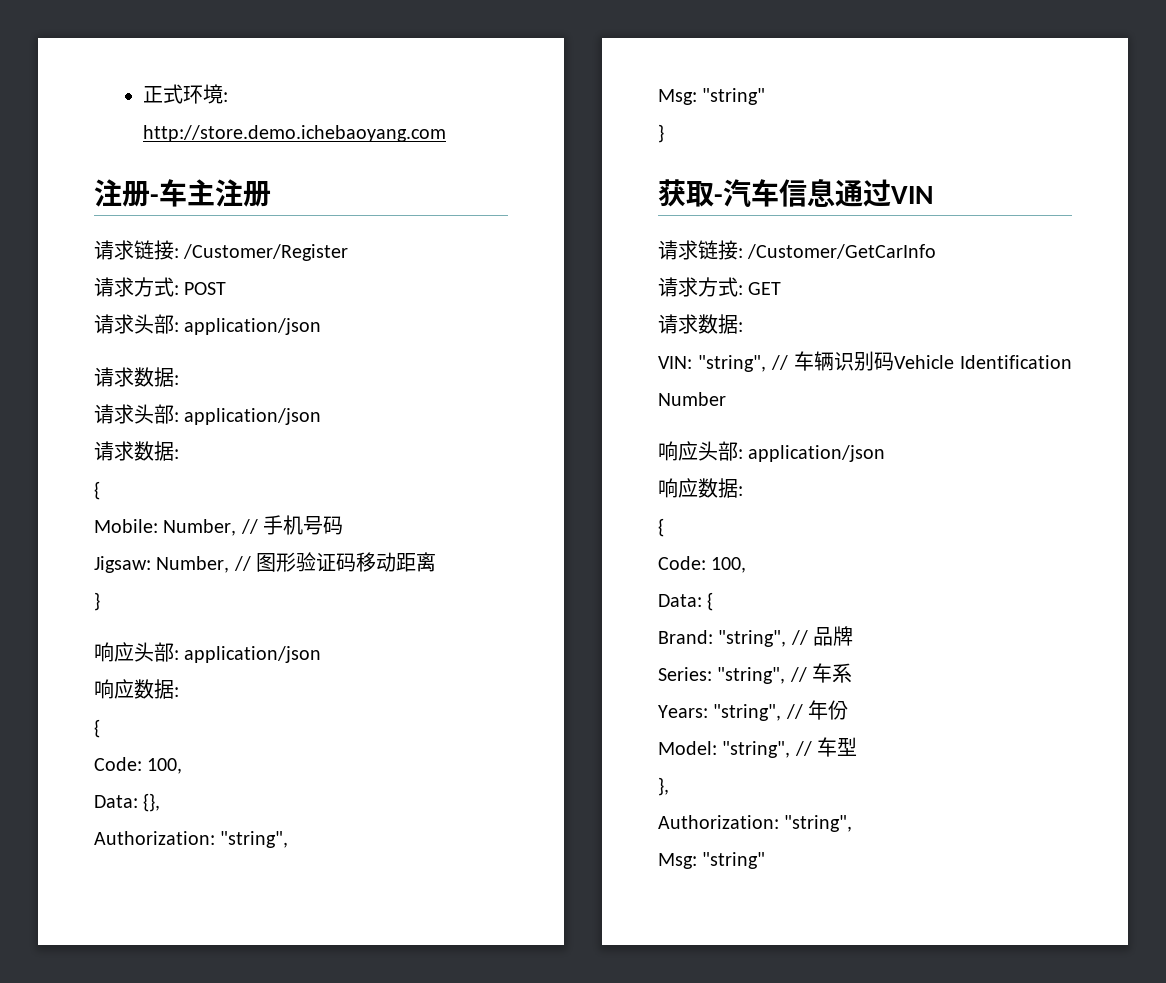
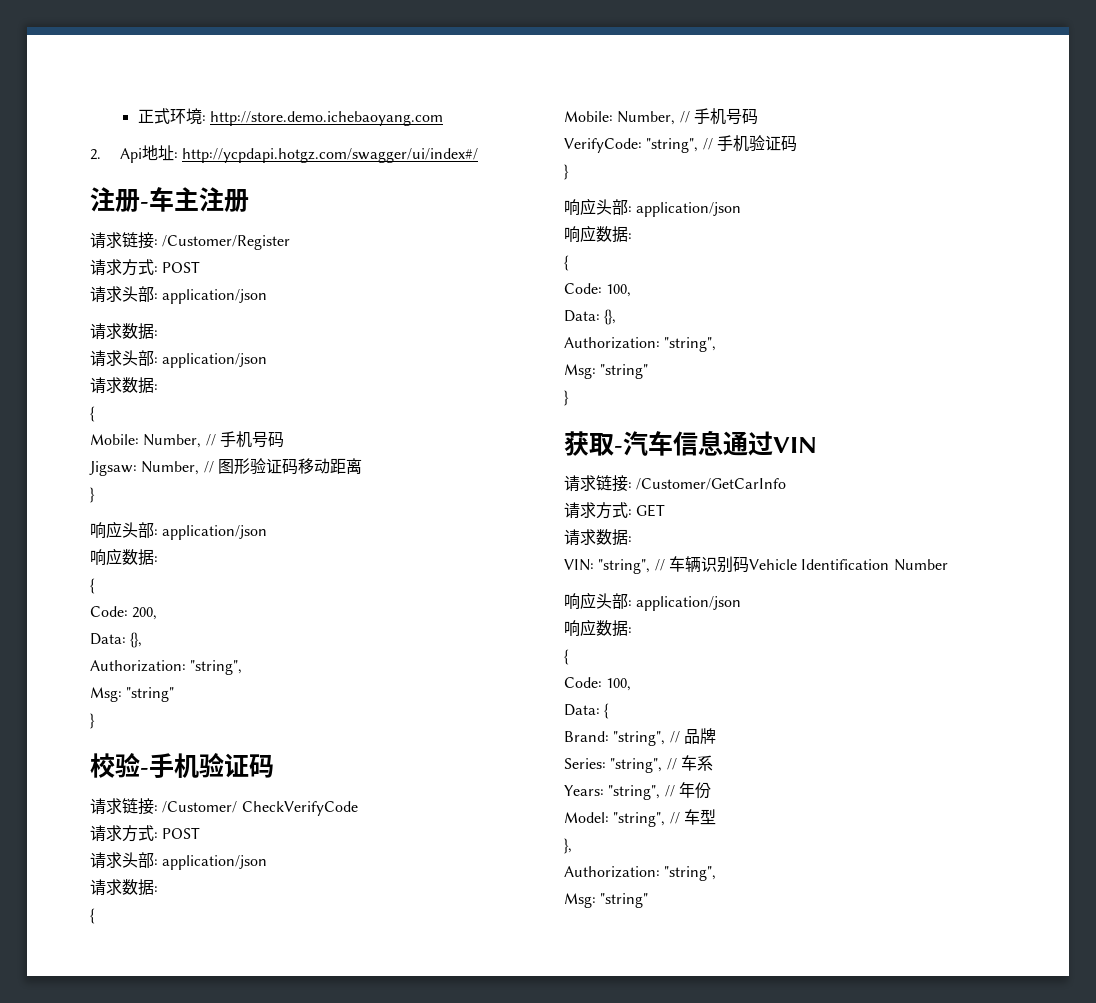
+ 2. Api地址: http://ycpdapi.hotgz.com/swagger/ui/index#/
+ Code: 200,
+ Data: {},
+ Authorization: "string",
+ Msg: "string"
+ }
+ 校验-手机验证码
+ 请求链接: /Customer/ CheckVerifyCode
+ 请求方式: POST
+ 请求头部: application/json
+ 请求数据:
+ {
+ Mobile: Number, // 手机号码
+ VerifyCode: "string", // 手机验证码
+ }
+ 响应头部: application/json
+ 响应数据:
+ {

